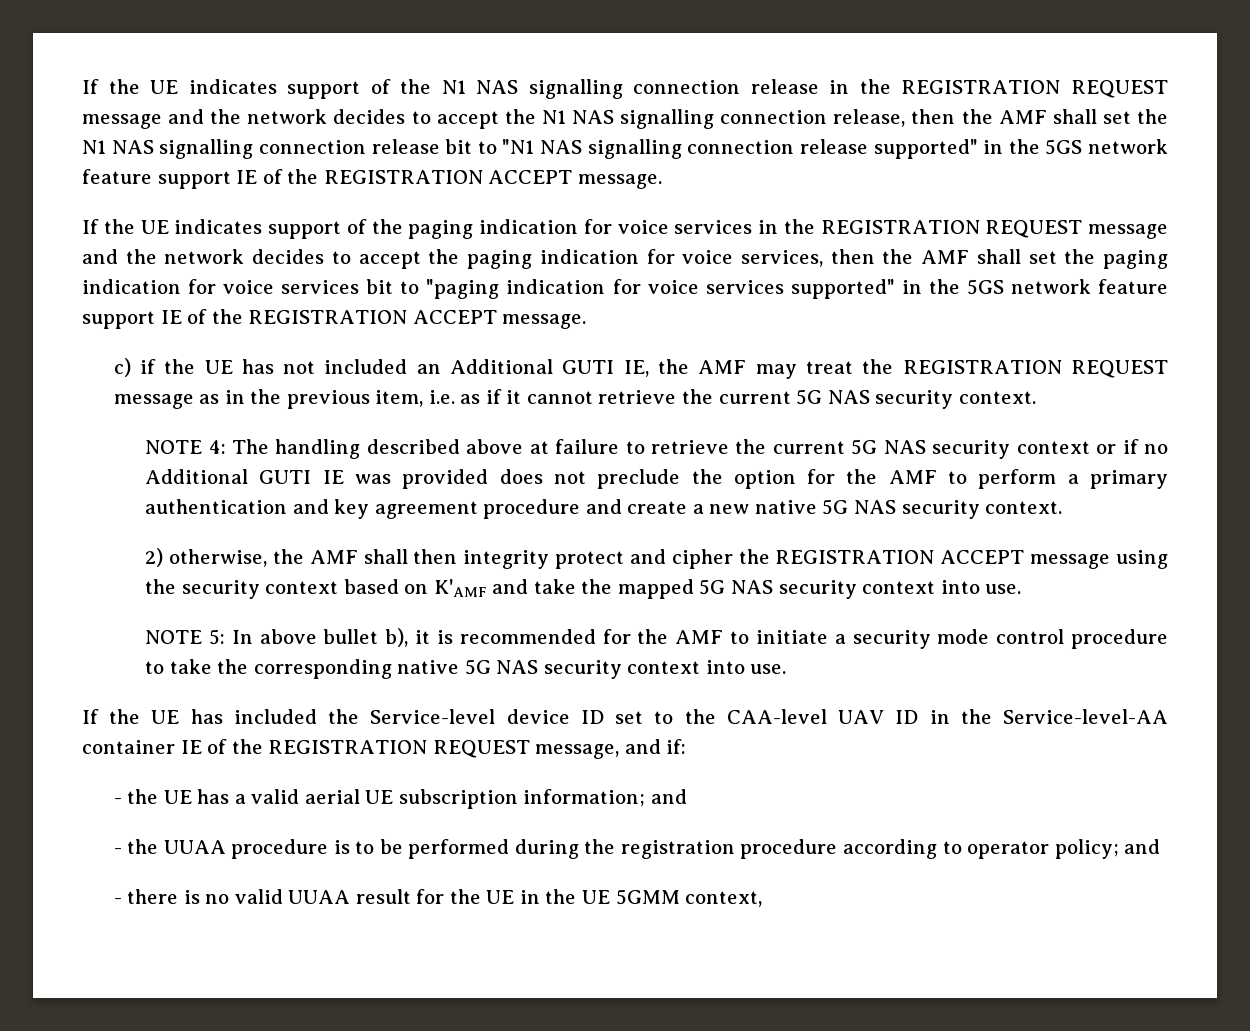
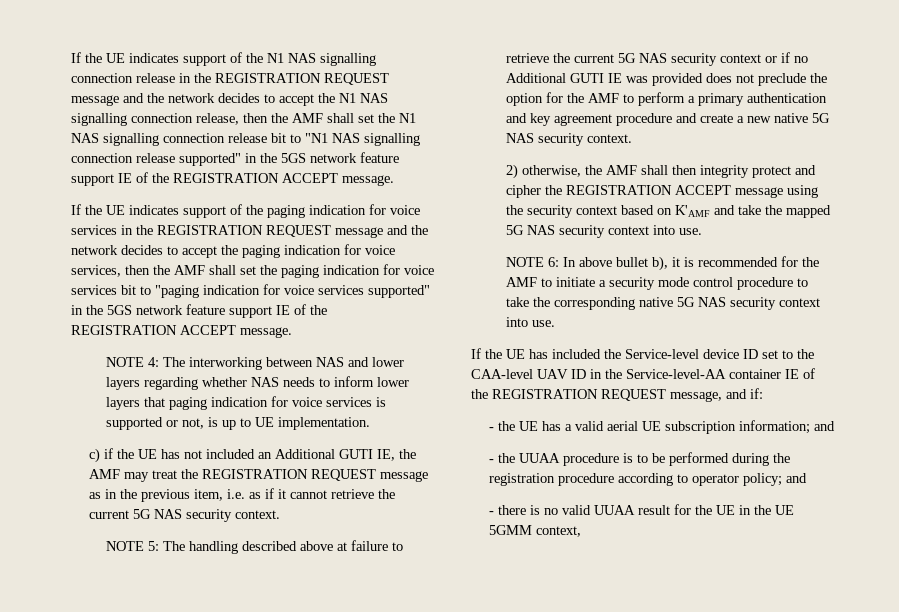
+ NOTE 4: The interworking between NAS and lower layers regarding whether NAS needs to inform lower layers that paging indication for voice services is supported or not, is up to UE implementation.
- NOTE 4: The handling described above at failure to retrieve the current 5G NAS security context or if no Additional GUTI IE was provided does not preclude the option for the AMF to perform a primary authentication and key agreement procedure and create a new native 5G NAS security context.
+ NOTE 5: The handling described above at failure to retrieve the current 5G NAS security context or if no Additional GUTI IE was provided does not preclude the option for the AMF to perform a primary authentication and key agreement procedure and create a new native 5G NAS security context.
- NOTE 5: In above bullet b), it is recommended for the AMF to initiate a security mode control procedure to take the corresponding native 5G NAS security context into use.
+ NOTE 6: In above bullet b), it is recommended for the AMF to initiate a security mode control procedure to take the corresponding native 5G NAS security context into use.

